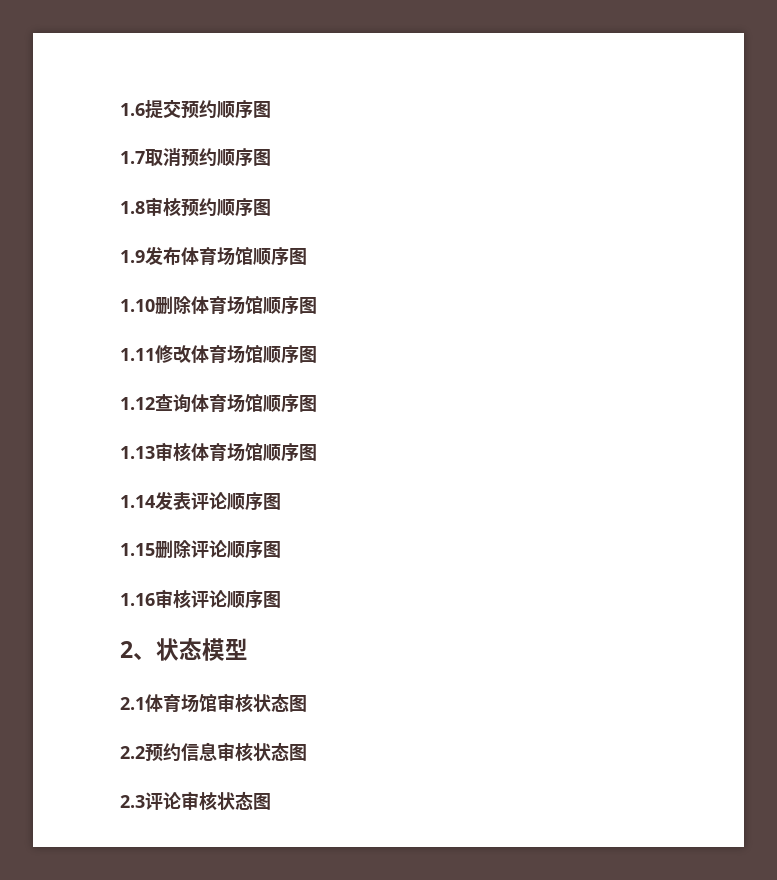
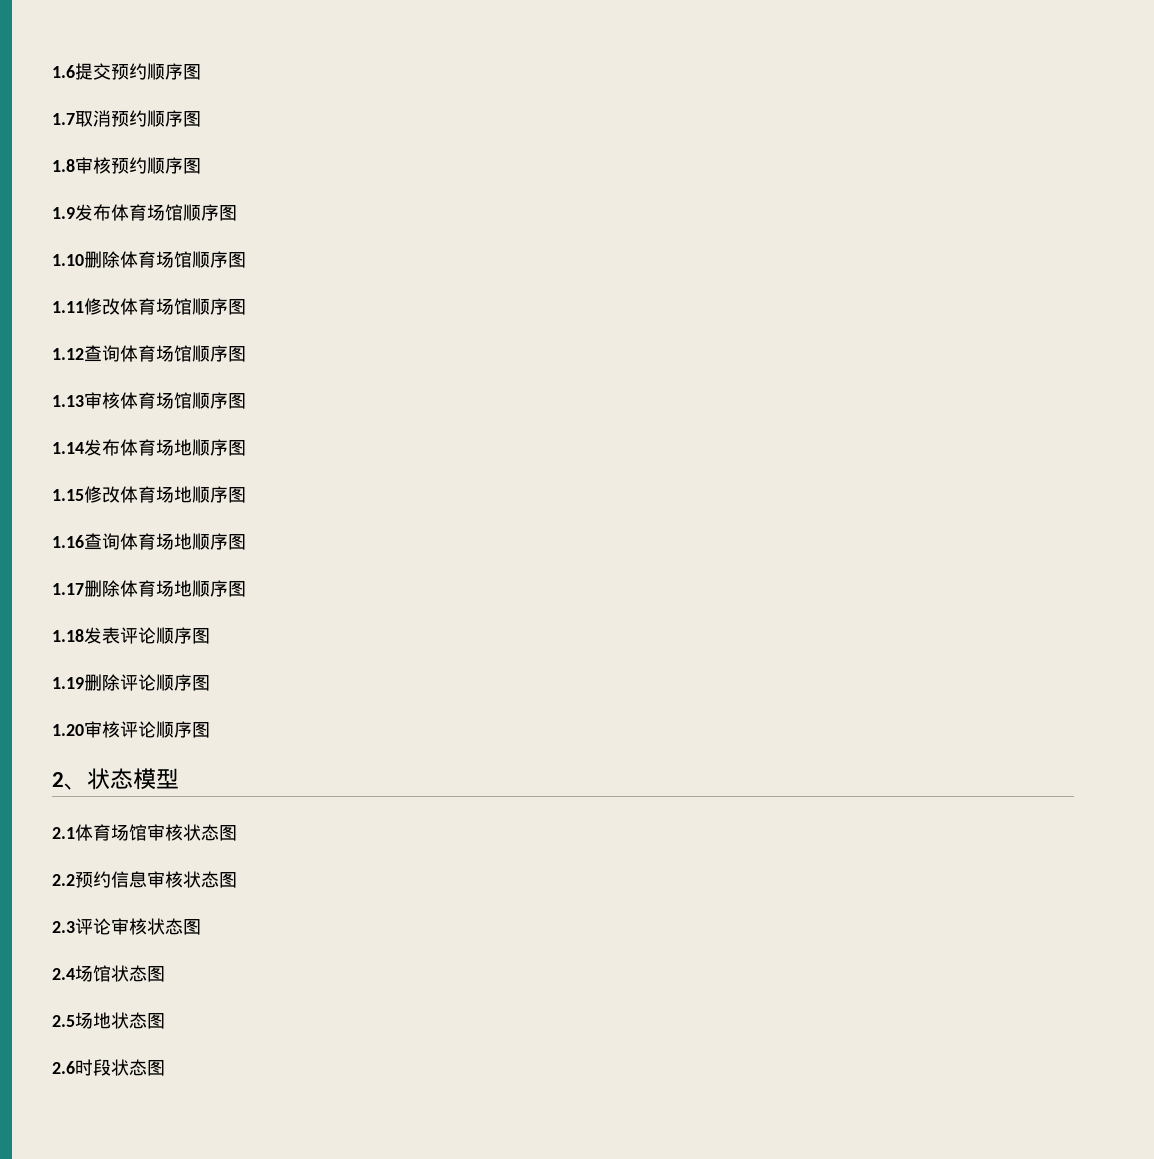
- 1.14发表评论顺序图
+ 1.14发布体育场地顺序图
+ 1.15修改体育场地顺序图
+ 1.16查询体育场地顺序图
+ 1.17删除体育场地顺序图
+ 1.18发表评论顺序图
- 1.15删除评论顺序图
+ 1.19删除评论顺序图
- 1.16审核评论顺序图
+ 1.20审核评论顺序图
+ 2.4场馆状态图
+ 2.5场地状态图
+ 2.6时段状态图

